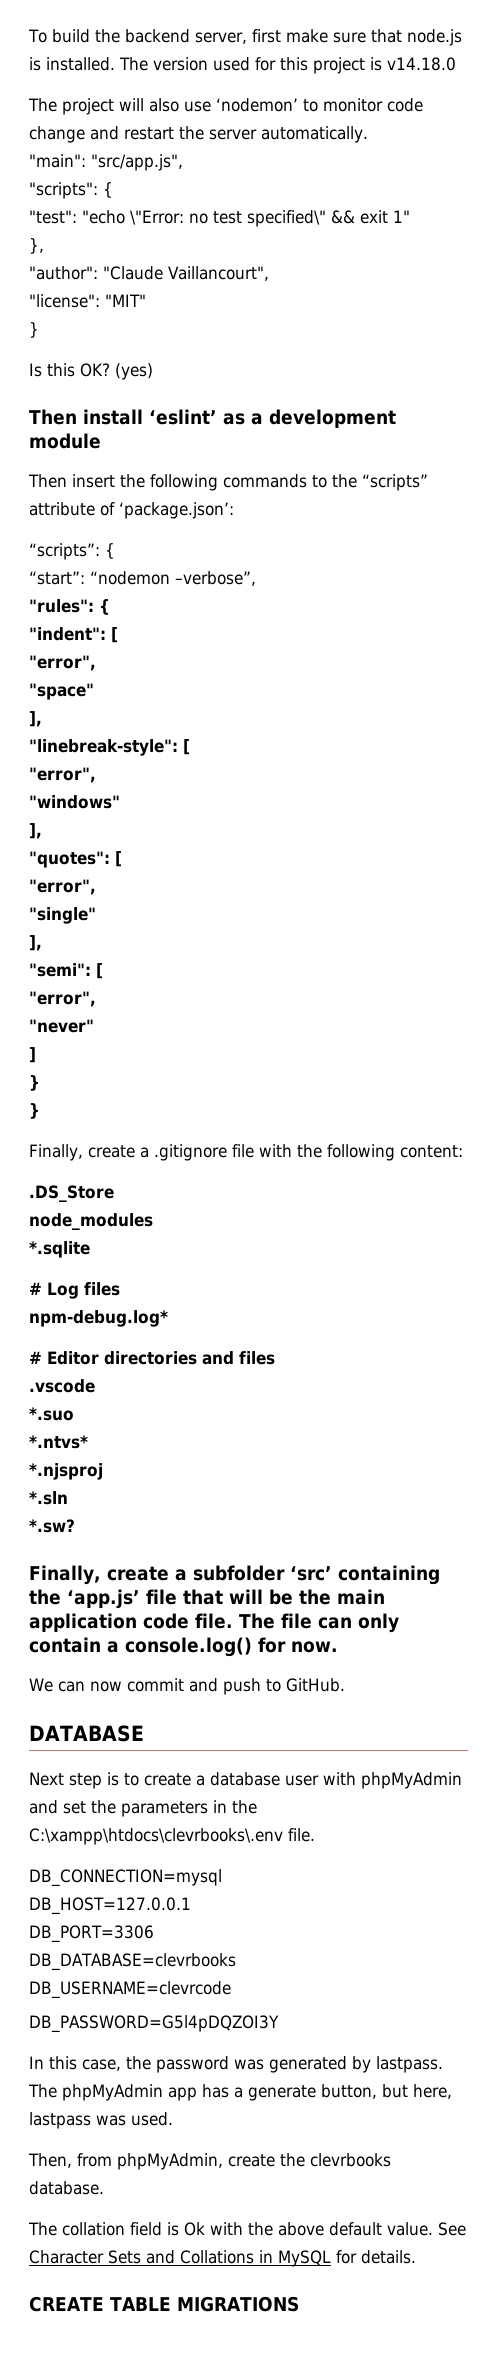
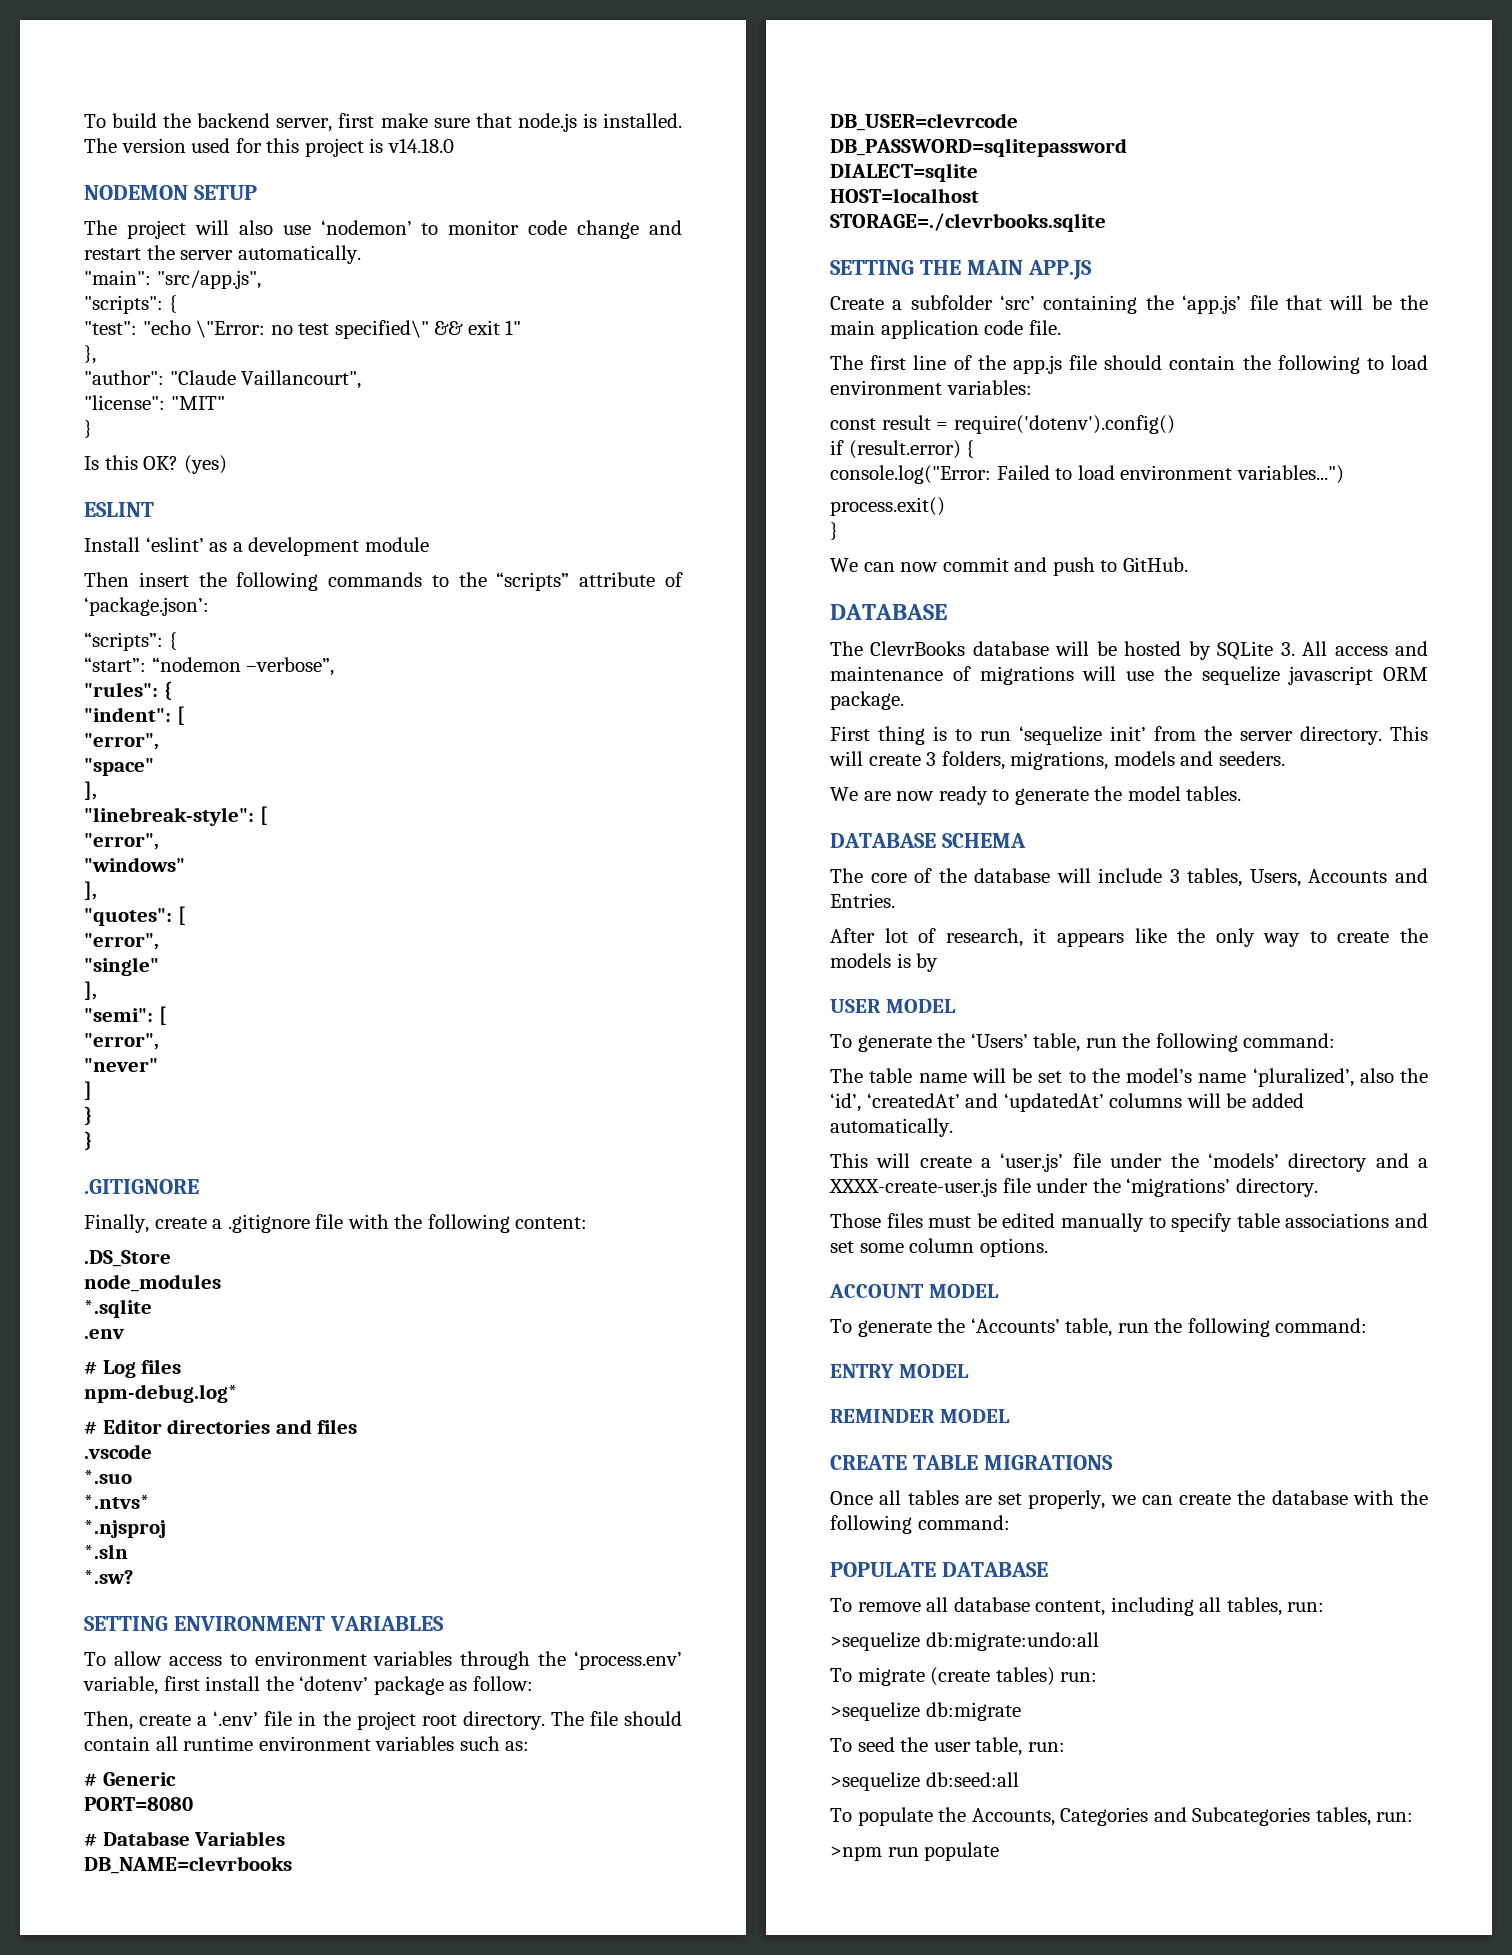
+ NODEMON SETUP
- Then install ‘eslint’ as a development module
+ ESLINT
+ Install ‘eslint’ as a development module
+ .GITIGNORE
+ .env
- Finally, create a subfolder ‘src’ containing the ‘app.js’ file that will be the main application code file. The file can only contain a console.log() for now.
+ SETTING ENVIRONMENT VARIABLES
+ To allow access to environment variables through the ‘process.env’ variable, first install the ‘dotenv’ package as follow:
+ Then, create a ‘.env’ file in the project root directory. The file should contain all runtime environment variables such as:
+ # Generic
+ PORT=8080
+ # Database Variables
+ DB_NAME=clevrbooks
+ DB_USER=clevrcode
+ DB_PASSWORD=sqlitepassword
+ DIALECT=sqlite
+ HOST=localhost
+ STORAGE=./clevrbooks.sqlite
+ SETTING THE MAIN APP.JS
+ Create a subfolder ‘src’ containing the ‘app.js’ file that will be the main application code file.
+ The first line of the app.js file should contain the following to load environment variables:
+ const result = require('dotenv').config()
+ if (result.error) {
+ console.log("Error: Failed to load environment variables...")
+ process.exit()
+ }
- Next step is to create a database user with phpMyAdmin and set the parameters in the C:\xampp\htdocs\clevrbooks\.env file.
- DB_CONNECTION=mysql
- DB_HOST=127.0.0.1
- DB_PORT=3306
- DB_DATABASE=clevrbooks
- DB_USERNAME=clevrcode
- DB_PASSWORD=G5l4pDQZOI3Y
- In this case, the password was generated by lastpass. The phpMyAdmin app has a generate button, but here, lastpass was used.
- Then, from phpMyAdmin, create the clevrbooks database.
- The collation field is Ok with the above default value. See Character Sets and Collations in MySQL for details.
+ The ClevrBooks database will be hosted by SQLite 3. All access and maintenance of migrations will use the sequelize javascript ORM package.
+ First thing is to run ‘sequelize init’ from the server directory. This will create 3 folders, migrations, models and seeders.
+ We are now ready to generate the model tables.
+ DATABASE SCHEMA
+ The core of the database will include 3 tables, Users, Accounts and Entries.
+ After lot of research, it appears like the only way to create the models is by
+ USER MODEL
+ To generate the ‘Users’ table, run the following command:
+ The table name will be set to the model’s name ‘pluralized’, also the ‘id’, ‘createdAt’ and ‘updatedAt’ columns will be added automatically.
+ This will create a ‘user.js’ file under the ‘models’ directory and a XXXX-create-user.js file under the ‘migrations’ directory.
+ Those files must be edited manually to specify table associations and set some column options.
+ ACCOUNT MODEL
+ To generate the ‘Accounts’ table, run the following command:
+ ENTRY MODEL
+ REMINDER MODEL
  CREATE TABLE MIGRATIONS
+ Once all tables are set properly, we can create the database with the following command:
+ POPULATE DATABASE
+ To remove all database content, including all tables, run:
+ >sequelize db:migrate:undo:all
+ To migrate (create tables) run:
+ >sequelize db:migrate
+ To seed the user table, run:
+ >sequelize db:seed:all
+ To populate the Accounts, Categories and Subcategories tables, run:
+ >npm run populate

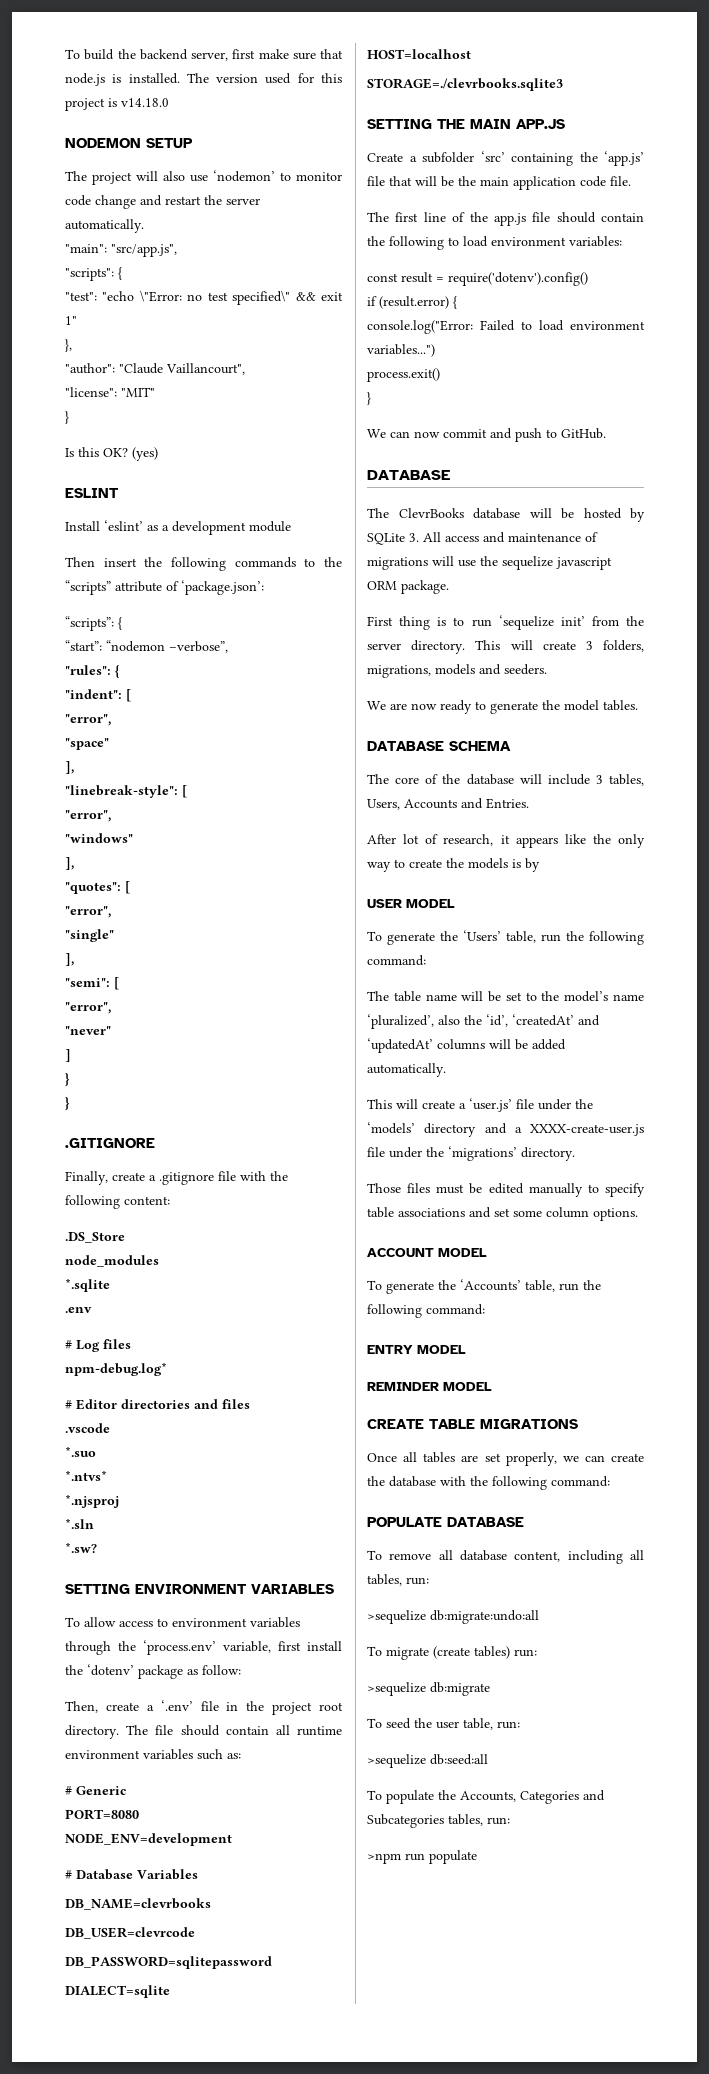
+ NODE_ENV=development
- STORAGE=./clevrbooks.sqlite
+ STORAGE=./clevrbooks.sqlite3

